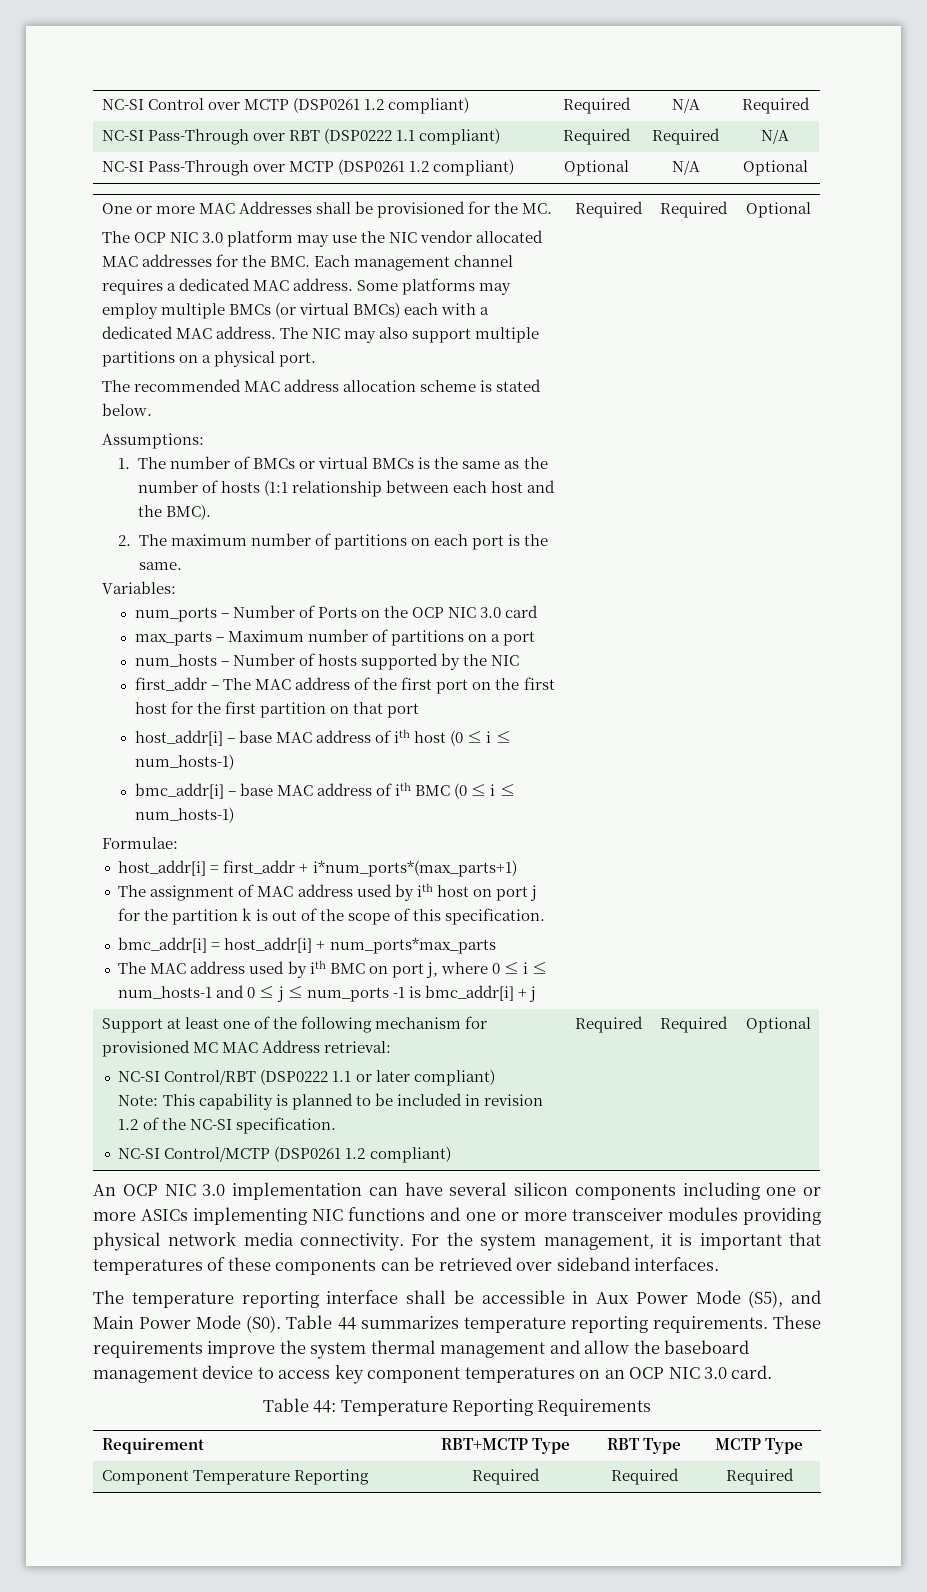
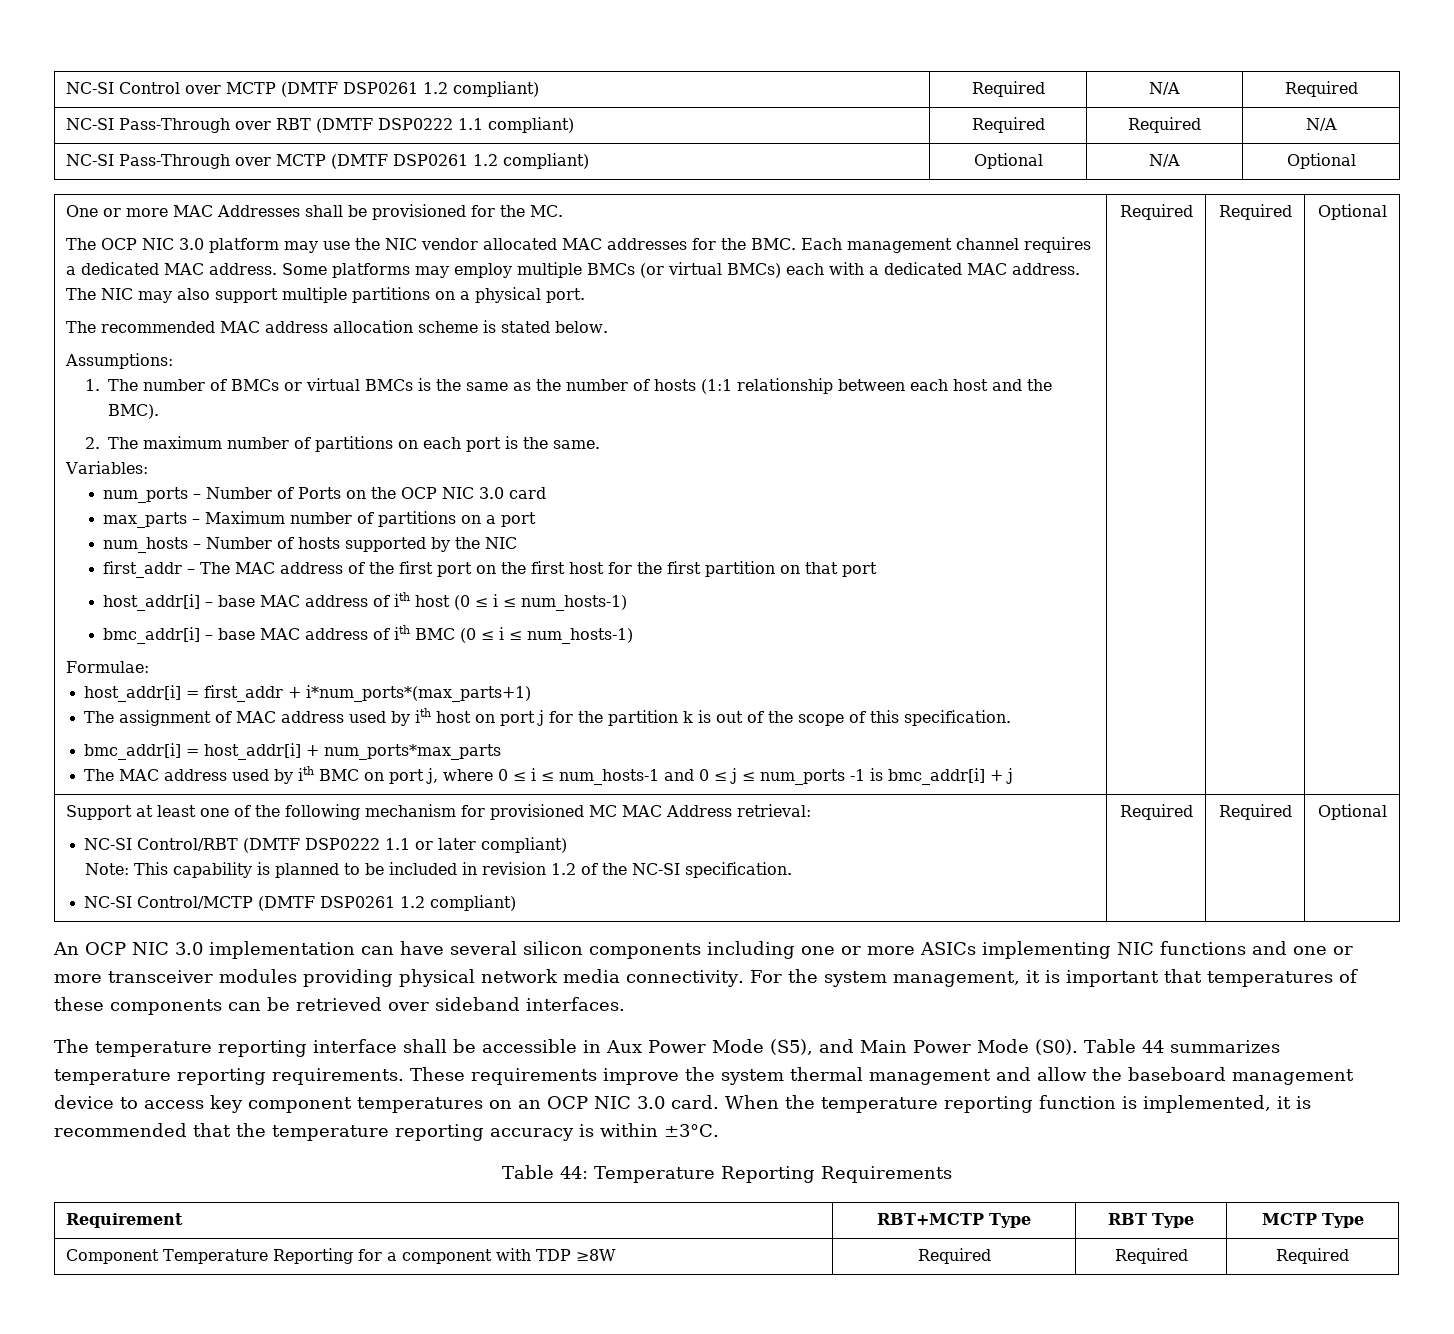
- NC-SI Control over MCTP (DSP0261 1.2 compliant) | Required | N/A | Required
+ NC-SI Control over MCTP (DMTF DSP0261 1.2 compliant) | Required | N/A | Required
- NC-SI Pass-Through over RBT (DSP0222 1.1 compliant) | Required | Required | N/A
+ NC-SI Pass-Through over RBT (DMTF DSP0222 1.1 compliant) | Required | Required | N/A
- NC-SI Pass-Through over MCTP (DSP0261 1.2 compliant) | Optional | N/A | Optional
+ NC-SI Pass-Through over MCTP (DMTF DSP0261 1.2 compliant) | Optional | N/A | Optional
- NC-SI Control/RBT (DSP0222 1.1 or later compliant)
+ NC-SI Control/RBT (DMTF DSP0222 1.1 or later compliant)
- NC-SI Control/MCTP (DSP0261 1.2 compliant)
+ NC-SI Control/MCTP (DMTF DSP0261 1.2 compliant)
+ When the temperature reporting function is implemented, it is recommended that the temperature reporting accuracy is within ±3°C.
- Component Temperature Reporting | Required | Required | Required
+ Component Temperature Reporting for a component with TDP ≥8W | Required | Required | Required

